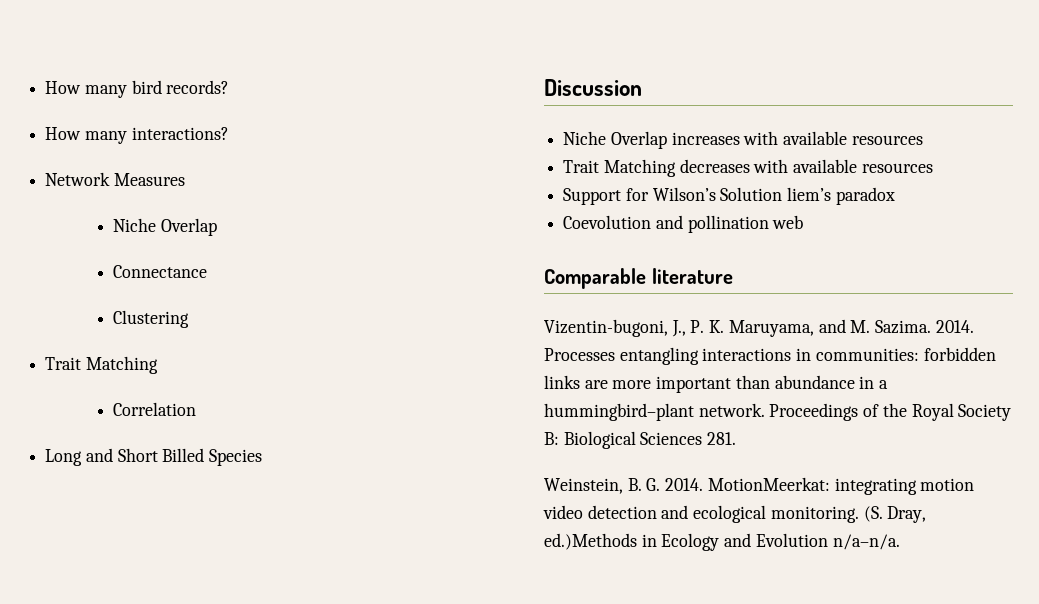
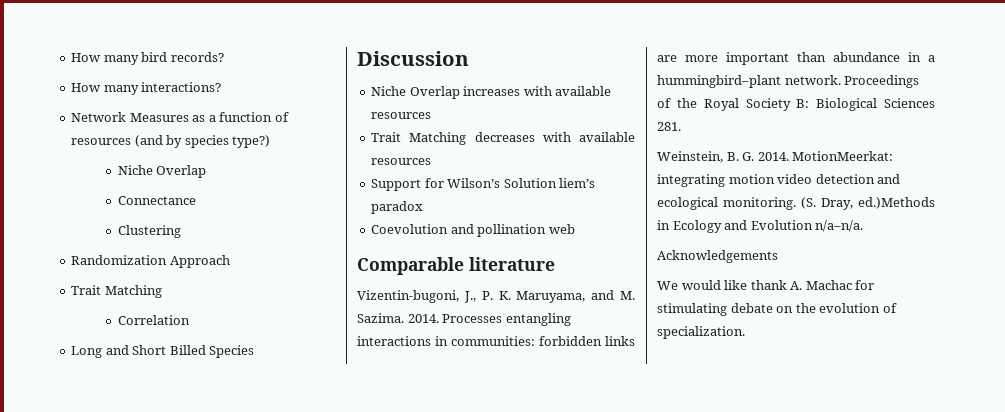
- Network Measures
+ Network Measures as a function of resources (and by species type?)
+ Randomization Approach
+ Acknowledgements
+ We would like thank A. Machac for stimulating debate on the evolution of specialization.

